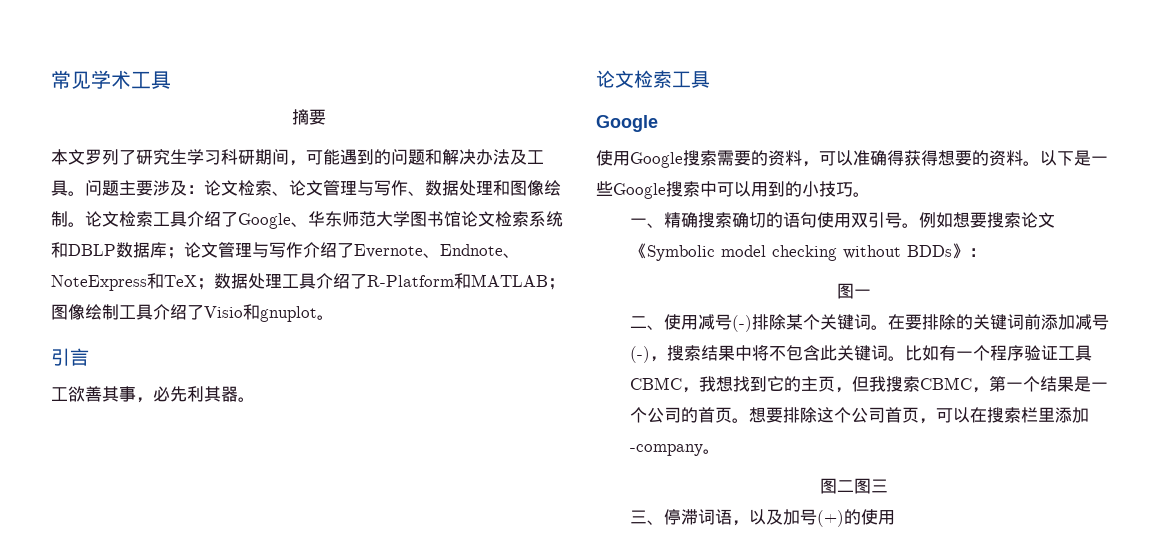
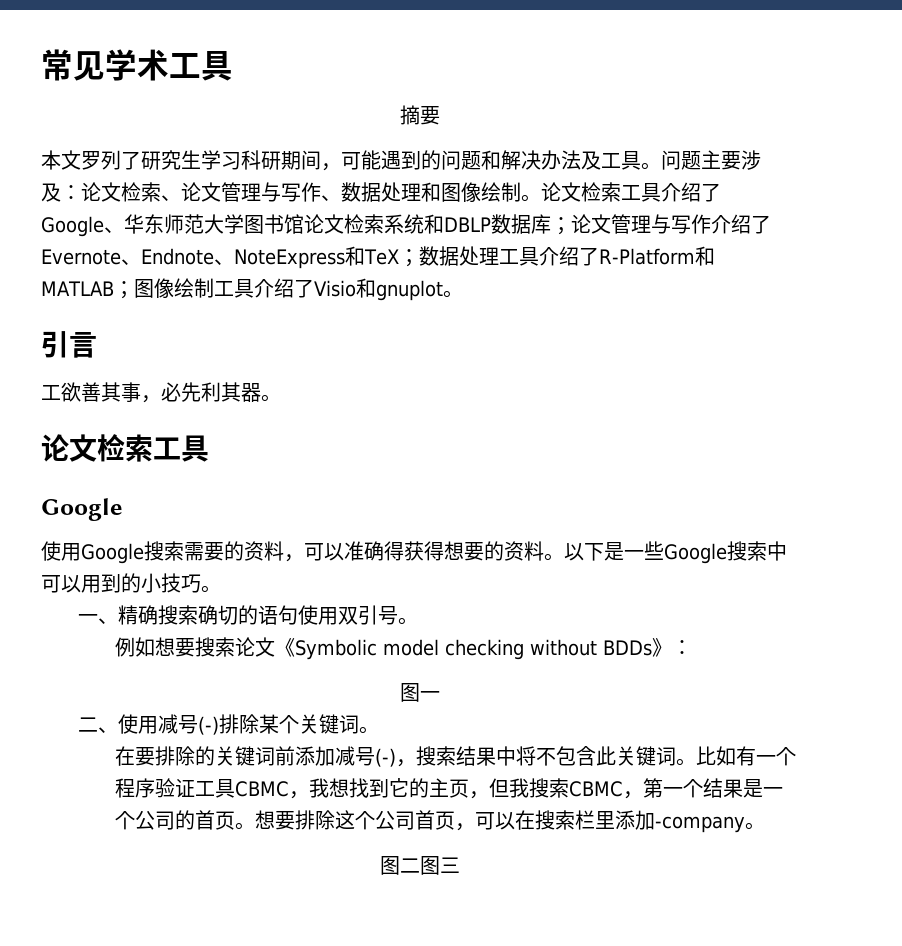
- 一、精确搜索确切的语句使用双引号。例如想要搜索论文《Symbolic model checking without BDDs》：
+ 一、精确搜索确切的语句使用双引号。
+ 例如想要搜索论文《Symbolic model checking without BDDs》：
- 二、使用减号(-)排除某个关键词。在要排除的关键词前添加减号(-)，搜索结果中将不包含此关键词。
+ 二、使用减号(-)排除某个关键词。
+ 在要排除的关键词前添加减号(-)，搜索结果中将不包含此关键词。
- 三、停滞词语，以及加号(+)的使用

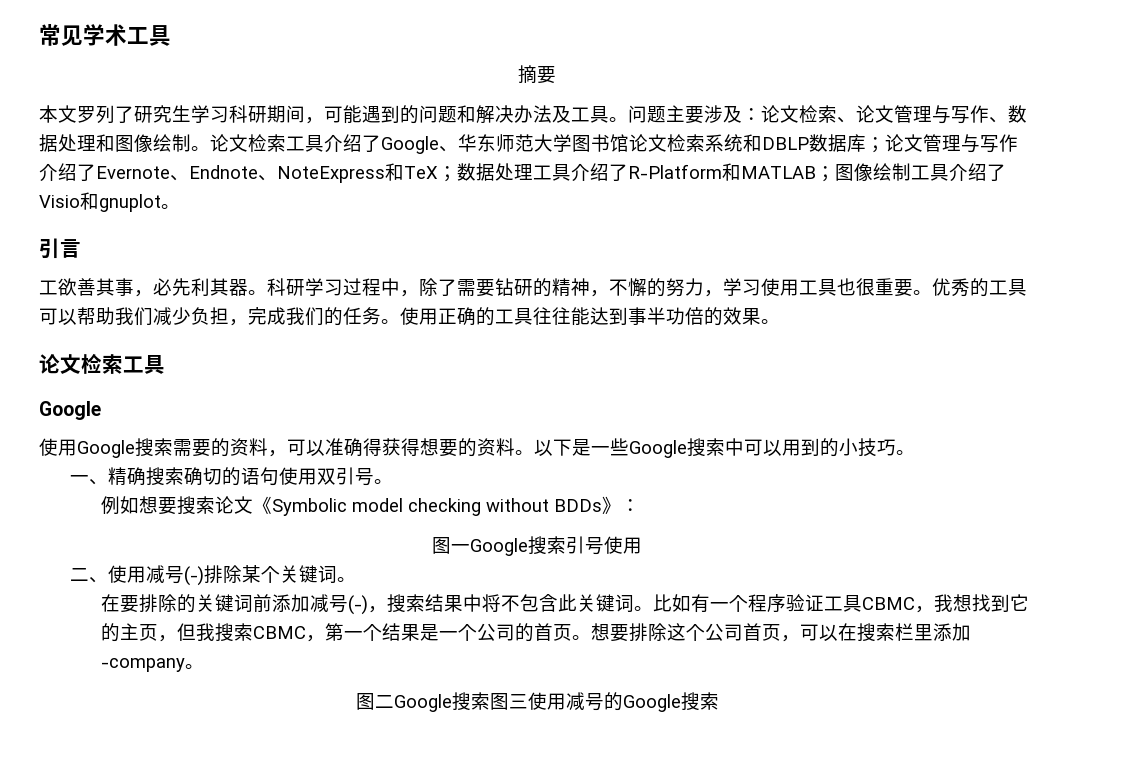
+ 科研学习过程中，除了需要钻研的精神，不懈的努力，学习使用工具也很重要。优秀的工具可以帮助我们减少负担，完成我们的任务。使用正确的工具往往能达到事半功倍的效果。
- 图一
+ 图一Google搜索引号使用
- 图二图三
+ 图二Google搜索图三使用减号的Google搜索

